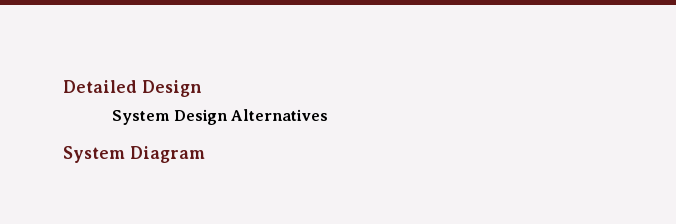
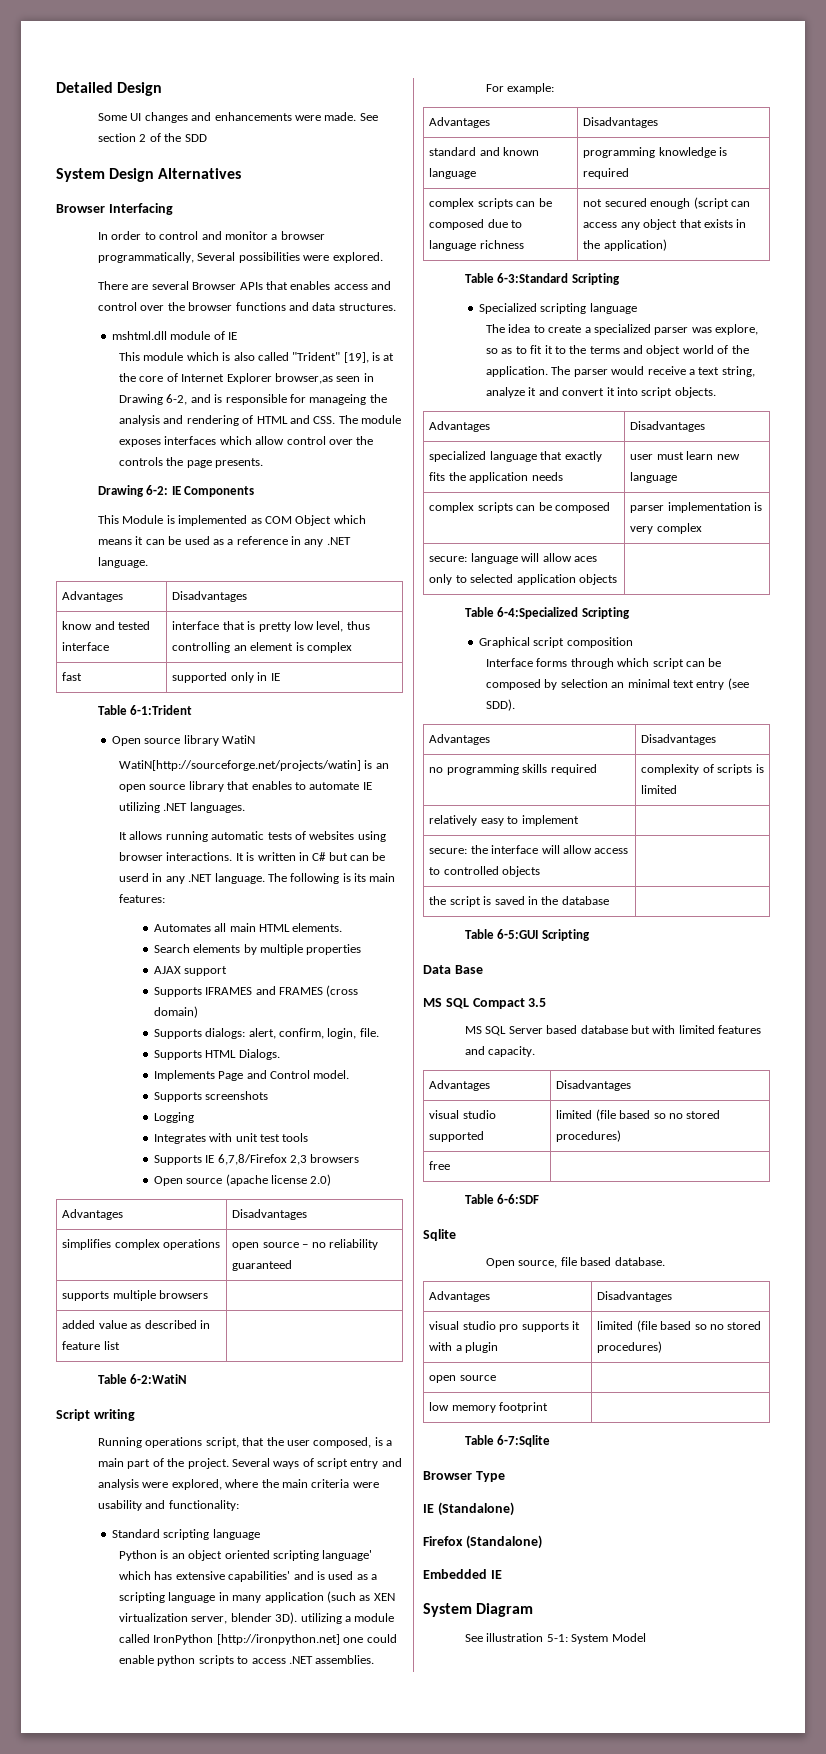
+ Some UI changes and enhancements were made. See section 2 of the SDD
  System Design Alternatives
+ Browser Interfacing
+ In order to control and monitor a browser programmatically, Several possibilities were explored.
+ There are several Browser APIs that enables access and control over the browser functions and data structures.
+ mshtml.dll module of IE
+ This module which is also called "Trident" [19], is at the core of Internet Explorer browser,as seen in Drawing 6-2, and is responsible for manageing the analysis and rendering of HTML and CSS. The module exposes interfaces which allow control over the controls the page presents.
+ Drawing 6-2: IE Components
+ This Module is implemented as COM Object which means it can be used as a reference in any .NET language.
+ Advantages | Disadvantages
+ know and tested interface | interface that is pretty low level, thus controlling an element is complex
+ fast | supported only in IE
+ Table 6-1:Trident
+ Open source library WatiN
+ WatiN[http://sourceforge.net/projects/watin] is an open source library that enables to automate IE utilizing .NET languages.
+ It allows running automatic tests of websites using browser interactions. It is written in C# but can be userd in any .NET language. The following is its main features:
+ Automates all main HTML elements.
+ Search elements by multiple properties
+ AJAX support
+ Supports IFRAMES and FRAMES (cross domain)
+ Supports dialogs: alert, confirm, login, file.
+ Supports HTML Dialogs.
+ Implements Page and Control model.
+ Supports screenshots
+ Logging
+ Integrates with unit test tools
+ Supports IE 6,7,8/Firefox 2,3 browsers
+ Open source (apache license 2.0)
+ Advantages | Disadvantages
+ simplifies complex operations | open source – no reliability guaranteed
+ supports multiple browsers |
+ added value as described in feature list |
+ Table 6-2:WatiN
+ Script writing
+ Running operations script, that the user composed, is a main part of the project. Several ways of script entry and analysis were explored, where the main criteria were usability and functionality:
+ Standard scripting language
+ Python is an object oriented scripting language' which has extensive capabilities' and is used as a scripting language in many application (such as XEN virtualization server, blender 3D). utilizing a module called IronPython [http://ironpython.net] one could enable python scripts to access .NET assemblies.
+ For example:
+ Advantages | Disadvantages
+ standard and known language | programming knowledge is required
+ complex scripts can be composed due to language richness | not secured enough (script can access any object that exists in the application)
+ Table 6-3:Standard Scripting
+ Specialized scripting language
+ The idea to create a specialized parser was explore, so as to fit it to the terms and object world of the application. The parser would receive a text string, analyze it and convert it into script objects.
+ Advantages | Disadvantages
+ specialized language that exactly fits the application needs | user must learn new language
+ complex scripts can be composed | parser implementation is very complex
+ secure: language will allow aces only to selected application objects |
+ Table 6-4:Specialized Scripting
+ Graphical script composition
+ Interface forms through which script can be composed by selection an minimal text entry (see SDD).
+ Advantages | Disadvantages
+ no programming skills required | complexity of scripts is limited
+ relatively easy to implement |
+ secure: the interface will allow access to controlled objects |
+ the script is saved in the database |
+ Table 6-5:GUI Scripting
+ Data Base
+ MS SQL Compact 3.5
+ MS SQL Server based database but with limited features and capacity.
+ Advantages | Disadvantages
+ visual studio supported | limited (file based so no stored procedures)
+ free |
+ Table 6-6:SDF
+ Sqlite
+ Open source, file based database.
+ Advantages | Disadvantages
+ visual studio pro supports it with a plugin | limited (file based so no stored procedures)
+ open source |
+ low memory footprint |
+ Table 6-7:Sqlite
+ Browser Type
+ IE (Standalone)
+ Firefox (Standalone)
+ Embedded IE
  System Diagram
+ See illustration 5-1: System Model

